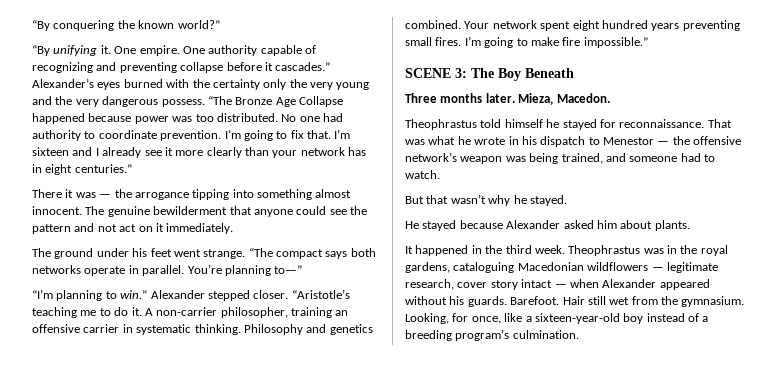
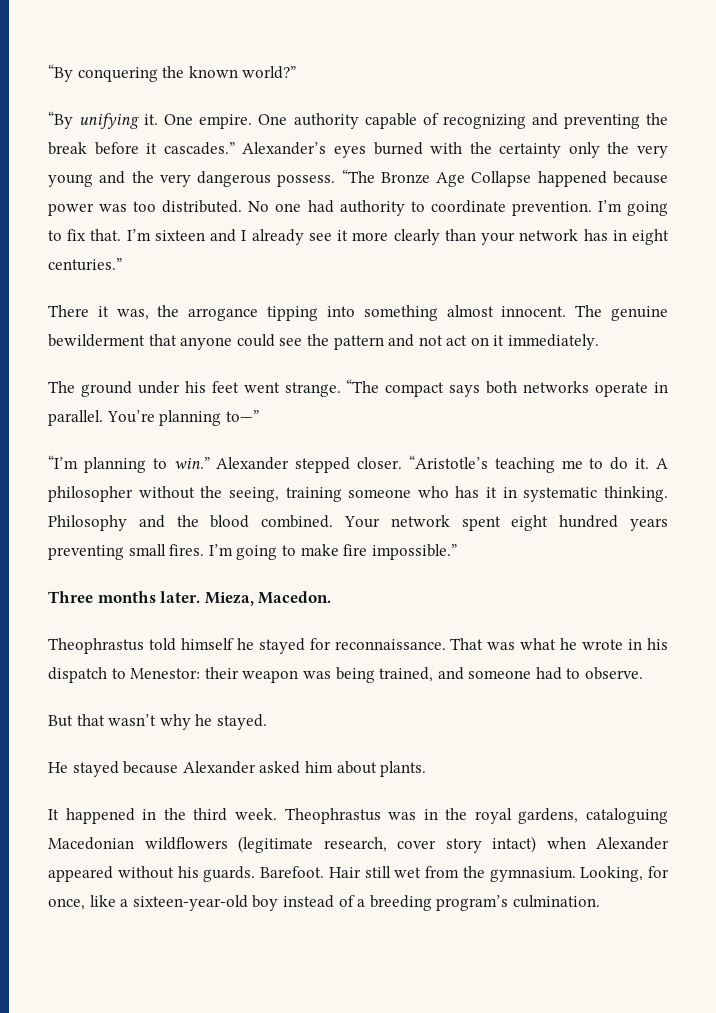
- One authority capable of recognizing and preventing collapse before it cascades.”
+ One authority capable of recognizing and preventing the break before it cascades.”
- There it was — the arrogance tipping into something almost innocent.
+ There it was, the arrogance tipping into something almost innocent.
- A non-carrier philosopher, training an offensive carrier in systematic thinking.
+ A philosopher without the seeing, training someone who has it in systematic thinking.
- Philosophy and genetics combined.
+ Philosophy and the blood combined.
- SCENE 3: The Boy Beneath
- That was what he wrote in his dispatch to Menestor — the offensive network’s weapon was being trained, and someone had to watch.
+ That was what he wrote in his dispatch to Menestor: their weapon was being trained, and someone had to observe.
- Theophrastus was in the royal gardens, cataloguing Macedonian wildflowers — legitimate research, cover story intact — when Alexander appeared without his guards.
+ Theophrastus was in the royal gardens, cataloguing Macedonian wildflowers (legitimate research, cover story intact) when Alexander appeared without his guards.

